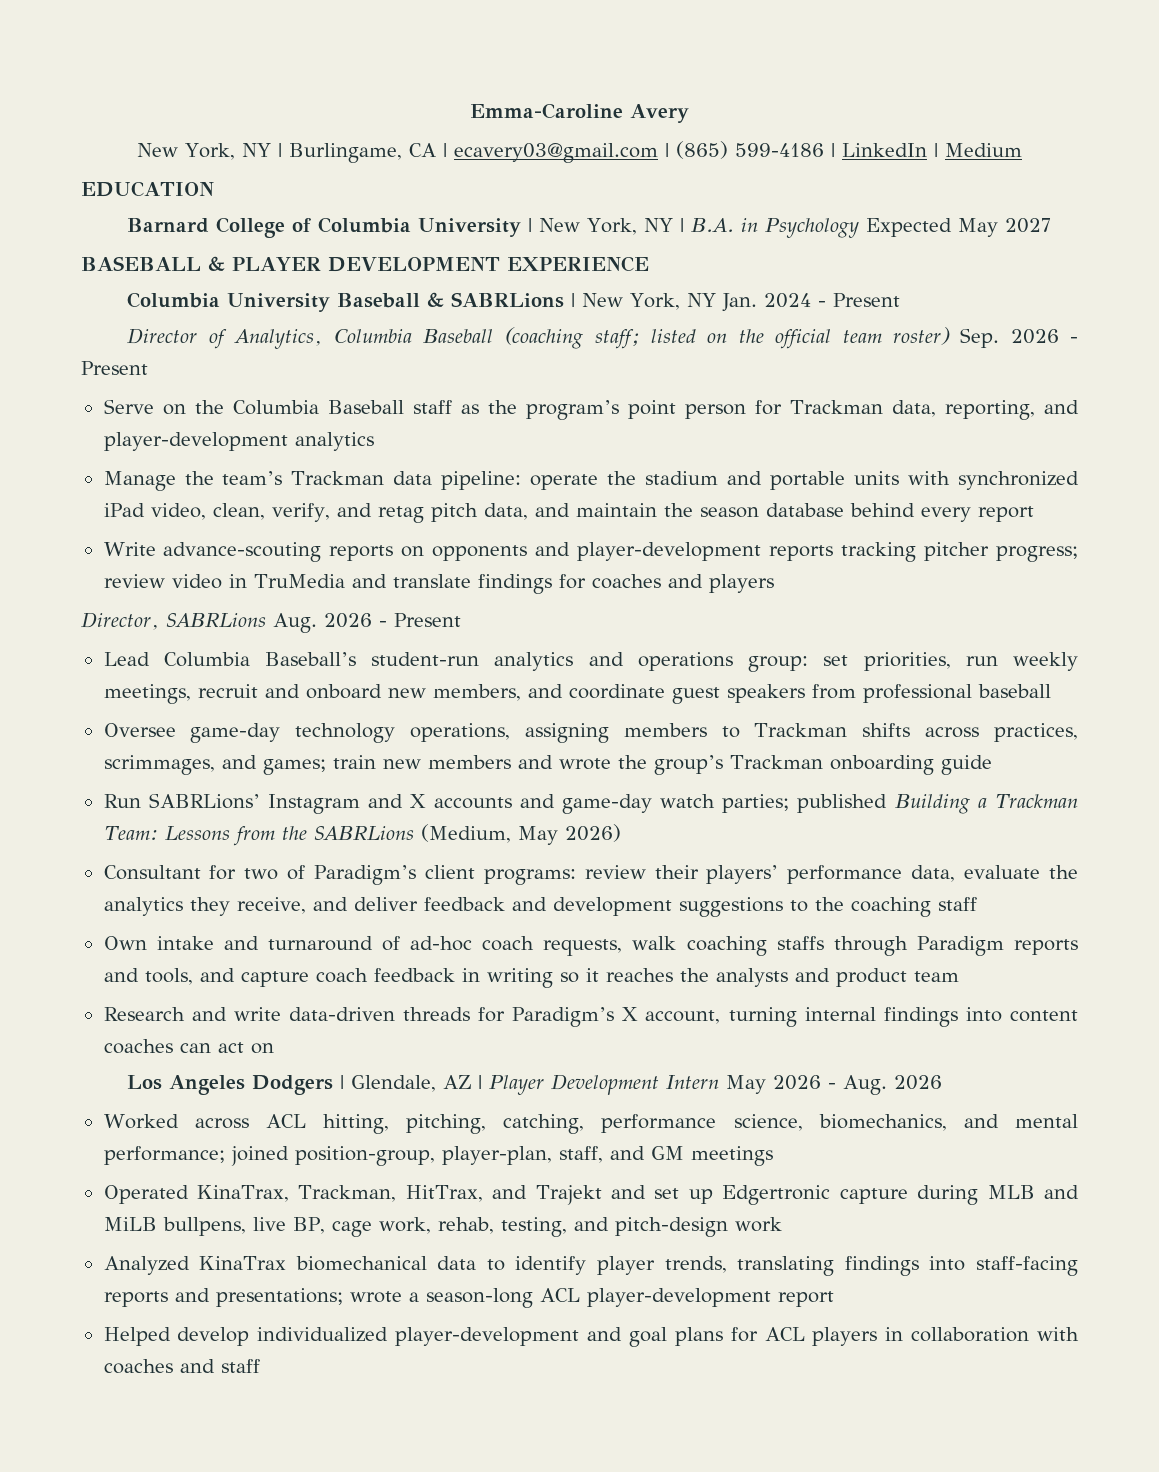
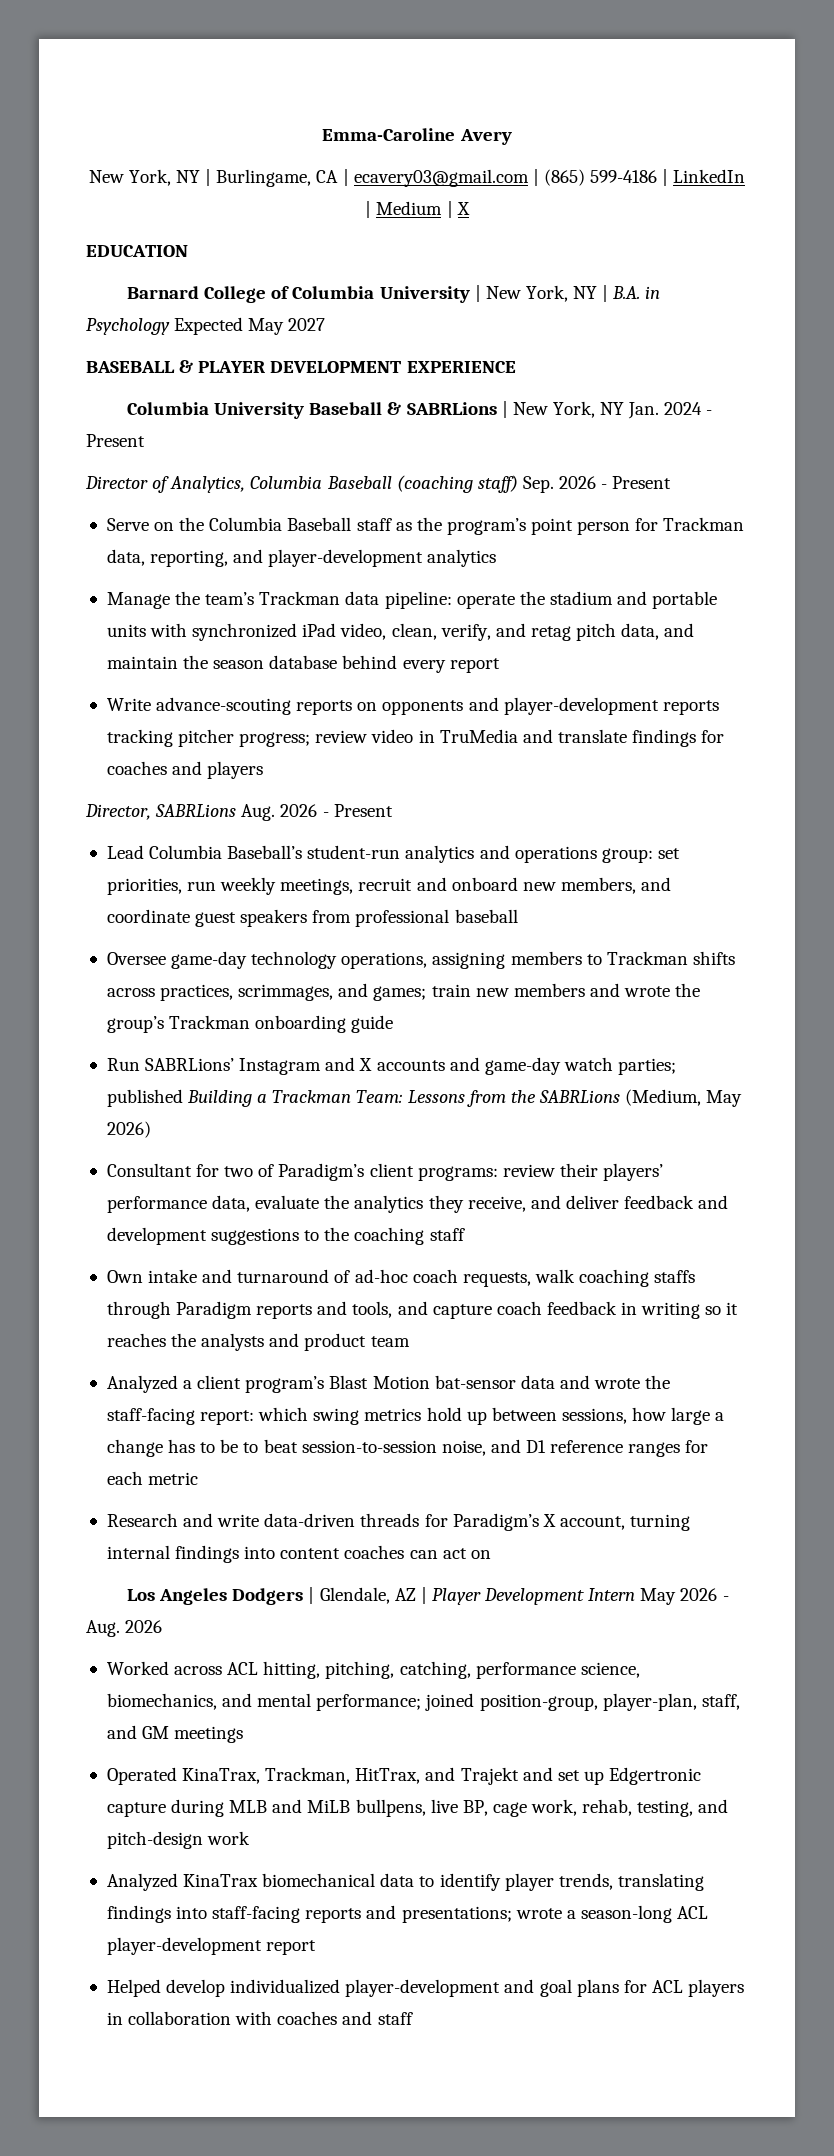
- New York, NY | Burlingame, CA | ecavery03@gmail.com | (865) 599-4186 | LinkedIn | Medium
+ New York, NY | Burlingame, CA | ecavery03@gmail.com | (865) 599-4186 | LinkedIn | Medium | X
- Director of Analytics, Columbia Baseball (coaching staff; listed on the official team roster) Sep. 2026 - Present
+ Director of Analytics, Columbia Baseball (coaching staff) Sep. 2026 - Present
+ Analyzed a client program’s Blast Motion bat-sensor data and wrote the staff-facing report: which swing metrics hold up between sessions, how large a change has to be to beat session-to-session noise, and D1 reference ranges for each metric

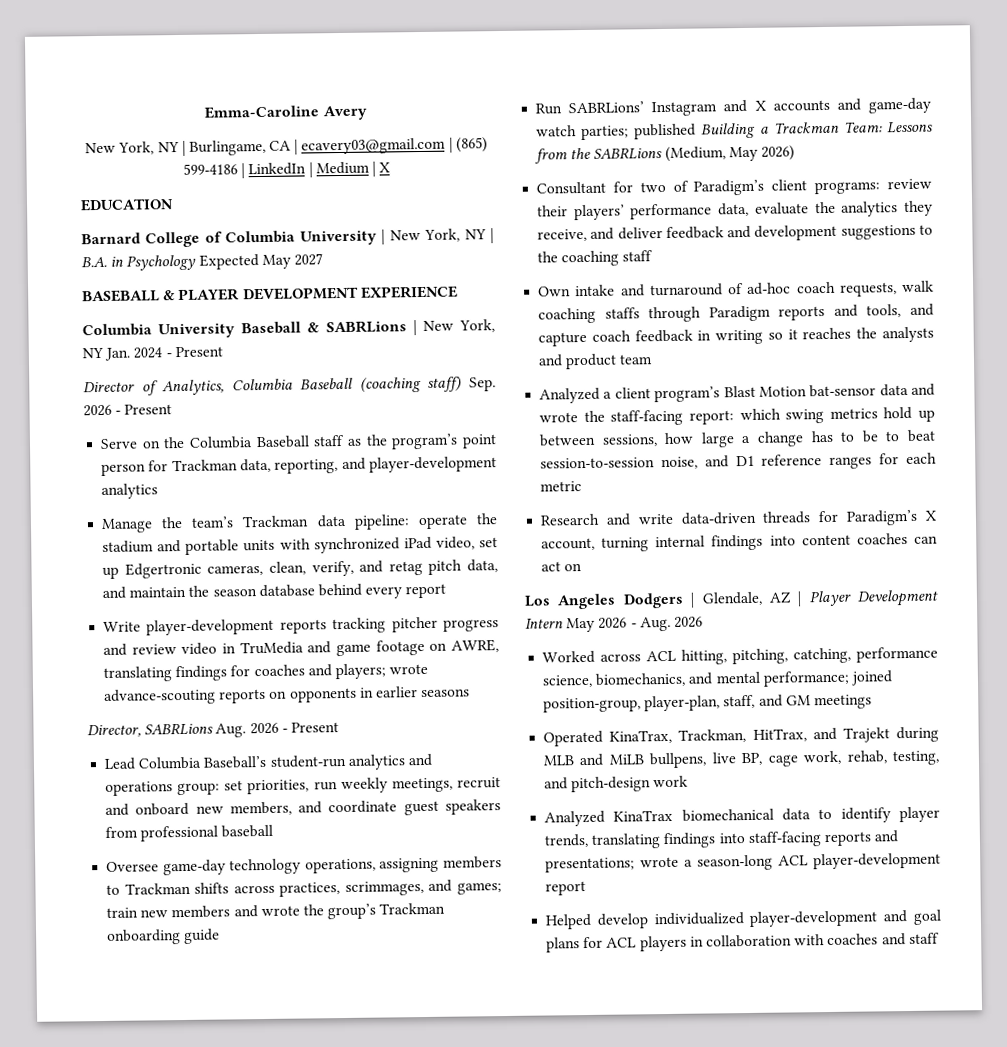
- Manage the team’s Trackman data pipeline: operate the stadium and portable units with synchronized iPad video, clean, verify, and retag pitch data, and maintain the season database behind every report
+ Manage the team’s Trackman data pipeline: operate the stadium and portable units with synchronized iPad video, set up Edgertronic cameras, clean, verify, and retag pitch data, and maintain the season database behind every report
- Write advance-scouting reports on opponents and player-development reports tracking pitcher progress; review video in TruMedia and translate findings for coaches and players
+ Write player-development reports tracking pitcher progress and review video in TruMedia and game footage on AWRE, translating findings for coaches and players; wrote advance-scouting reports on opponents in earlier seasons
- Operated KinaTrax, Trackman, HitTrax, and Trajekt and set up Edgertronic capture during MLB and MiLB bullpens, live BP, cage work, rehab, testing, and pitch-design work
+ Operated KinaTrax, Trackman, HitTrax, and Trajekt during MLB and MiLB bullpens, live BP, cage work, rehab, testing, and pitch-design work

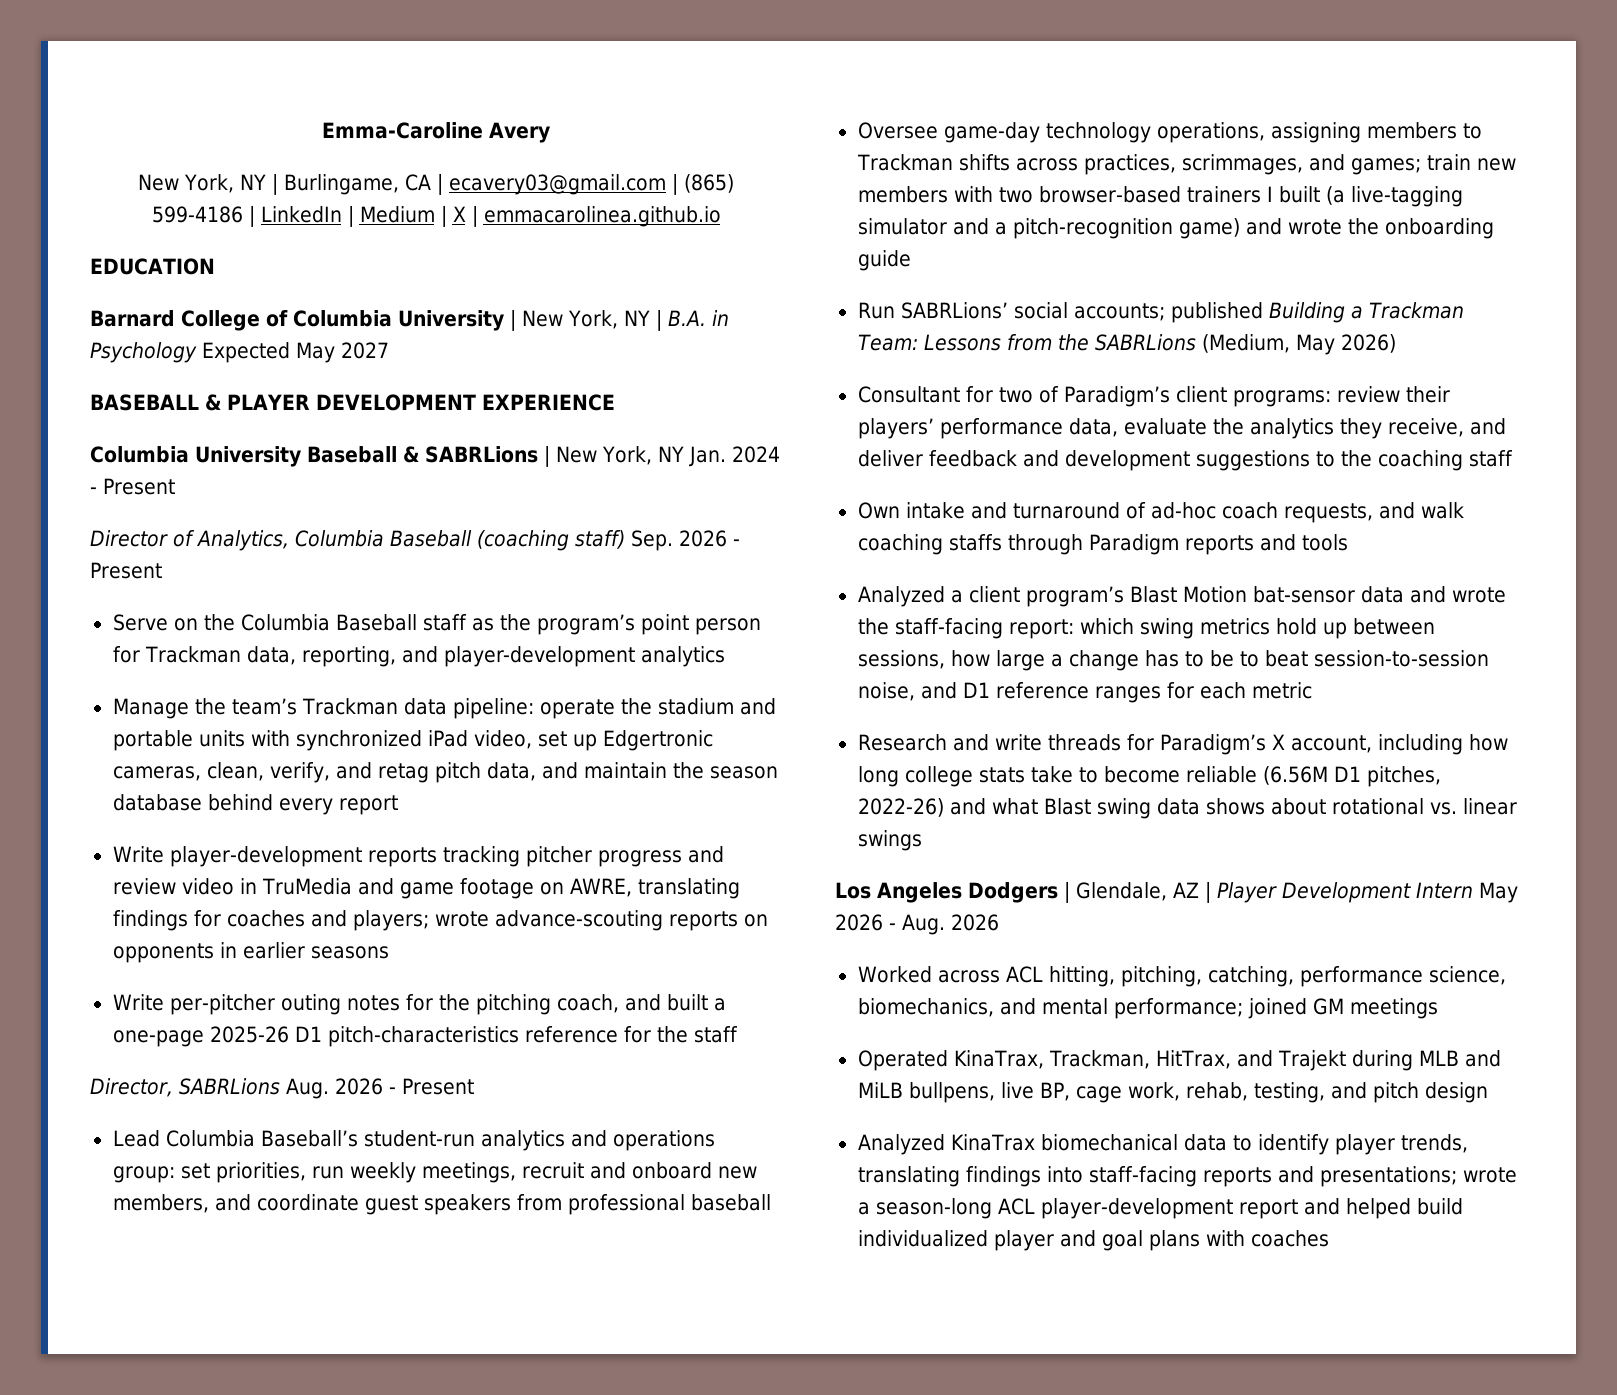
- New York, NY | Burlingame, CA | ecavery03@gmail.com | (865) 599-4186 | LinkedIn | Medium | X
+ New York, NY | Burlingame, CA | ecavery03@gmail.com | (865) 599-4186 | LinkedIn | Medium | X | emmacarolinea.github.io
+ Write per-pitcher outing notes for the pitching coach, and built a one-page 2025-26 D1 pitch-characteristics reference for the staff
- Oversee game-day technology operations, assigning members to Trackman shifts across practices, scrimmages, and games; train new members and wrote the group’s Trackman onboarding guide
+ Oversee game-day technology operations, assigning members to Trackman shifts across practices, scrimmages, and games; train new members with two browser-based trainers I built (a live-tagging simulator and a pitch-recognition game) and wrote the onboarding guide
- Run SABRLions’ Instagram and X accounts and game-day watch parties; published Building a Trackman Team: Lessons from the SABRLions (Medium, May 2026)
+ Run SABRLions’ social accounts; published Building a Trackman Team: Lessons from the SABRLions (Medium, May 2026)
- Own intake and turnaround of ad-hoc coach requests, walk coaching staffs through Paradigm reports and tools, and capture coach feedback in writing so it reaches the analysts and product team
+ Own intake and turnaround of ad-hoc coach requests, and walk coaching staffs through Paradigm reports and tools
- Research and write data-driven threads for Paradigm’s X account, turning internal findings into content coaches can act on
+ Research and write threads for Paradigm’s X account, including how long college stats take to become reliable (6.56M D1 pitches, 2022-26) and what Blast swing data shows about rotational vs. linear swings
- Worked across ACL hitting, pitching, catching, performance science, biomechanics, and mental performance; joined position-group, player-plan, staff, and GM meetings
+ Worked across ACL hitting, pitching, catching, performance science, biomechanics, and mental performance; joined GM meetings
- Operated KinaTrax, Trackman, HitTrax, and Trajekt during MLB and MiLB bullpens, live BP, cage work, rehab, testing, and pitch-design work
+ Operated KinaTrax, Trackman, HitTrax, and Trajekt during MLB and MiLB bullpens, live BP, cage work, rehab, testing, and pitch design
- Analyzed KinaTrax biomechanical data to identify player trends, translating findings into staff-facing reports and presentations; wrote a season-long ACL player-development report
- Helped develop individualized player-development and goal plans for ACL players in collaboration with coaches and staff
+ Analyzed KinaTrax biomechanical data to identify player trends, translating findings into staff-facing reports and presentations; wrote a season-long ACL player-development report and helped build individualized player and goal plans with coaches

